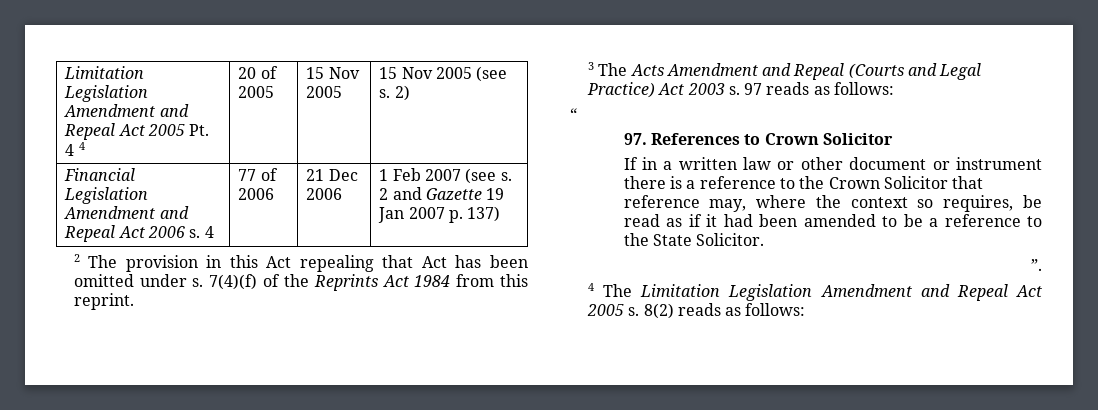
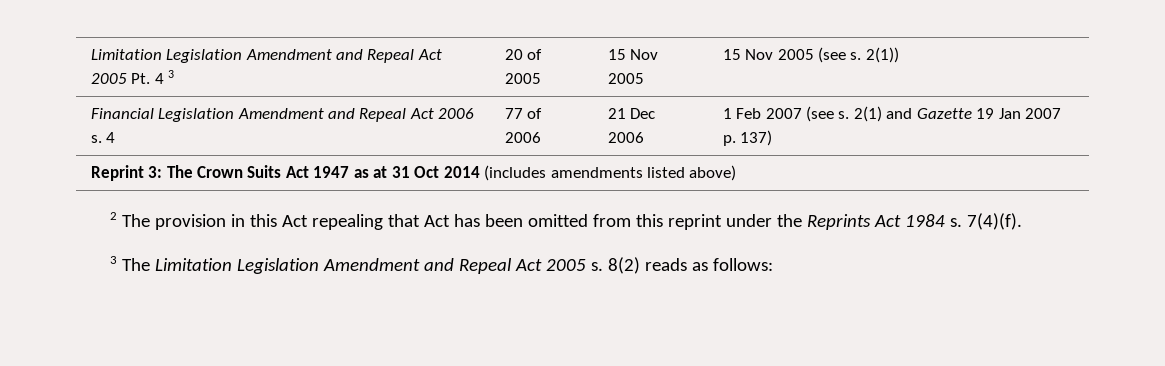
- Limitation Legislation Amendment and Repeal Act 2005 Pt. 4 4 | 20 of 2005 | 15 Nov 2005 | 15 Nov 2005 (see s. 2)
+ Limitation Legislation Amendment and Repeal Act 2005 Pt. 4 3 | 20 of 2005 | 15 Nov 2005 | 15 Nov 2005 (see s. 2(1))
- Financial Legislation Amendment and Repeal Act 2006 s. 4 | 77 of 2006 | 21 Dec 2006 | 1 Feb 2007 (see s. 2 and Gazette 19 Jan 2007 p. 137)
+ Financial Legislation Amendment and Repeal Act 2006 s. 4 | 77 of 2006 | 21 Dec 2006 | 1 Feb 2007 (see s. 2(1) and Gazette 19 Jan 2007 p. 137)
+ Reprint 3: The Crown Suits Act 1947 as at 31 Oct 2014 (includes amendments listed above)
- 2 The provision in this Act repealing that Act has been omitted under s. 7(4)(f) of the Reprints Act 1984 from this reprint.
+ 2 The provision in this Act repealing that Act has been omitted from this reprint under the Reprints Act 1984 s. 7(4)(f).
- 3 The Acts Amendment and Repeal (Courts and Legal Practice) Act 2003 s. 97 reads as follows:
- “
- 97. References to Crown Solicitor
- If in a written law or other document or instrument there is a reference to the Crown Solicitor that reference may, where the context so requires, be read as if it had been amended to be a reference to the State Solicitor.
- ”.
- 4 The Limitation Legislation Amendment and Repeal Act 2005 s.
+ 3 The Limitation Legislation Amendment and Repeal Act 2005 s.

